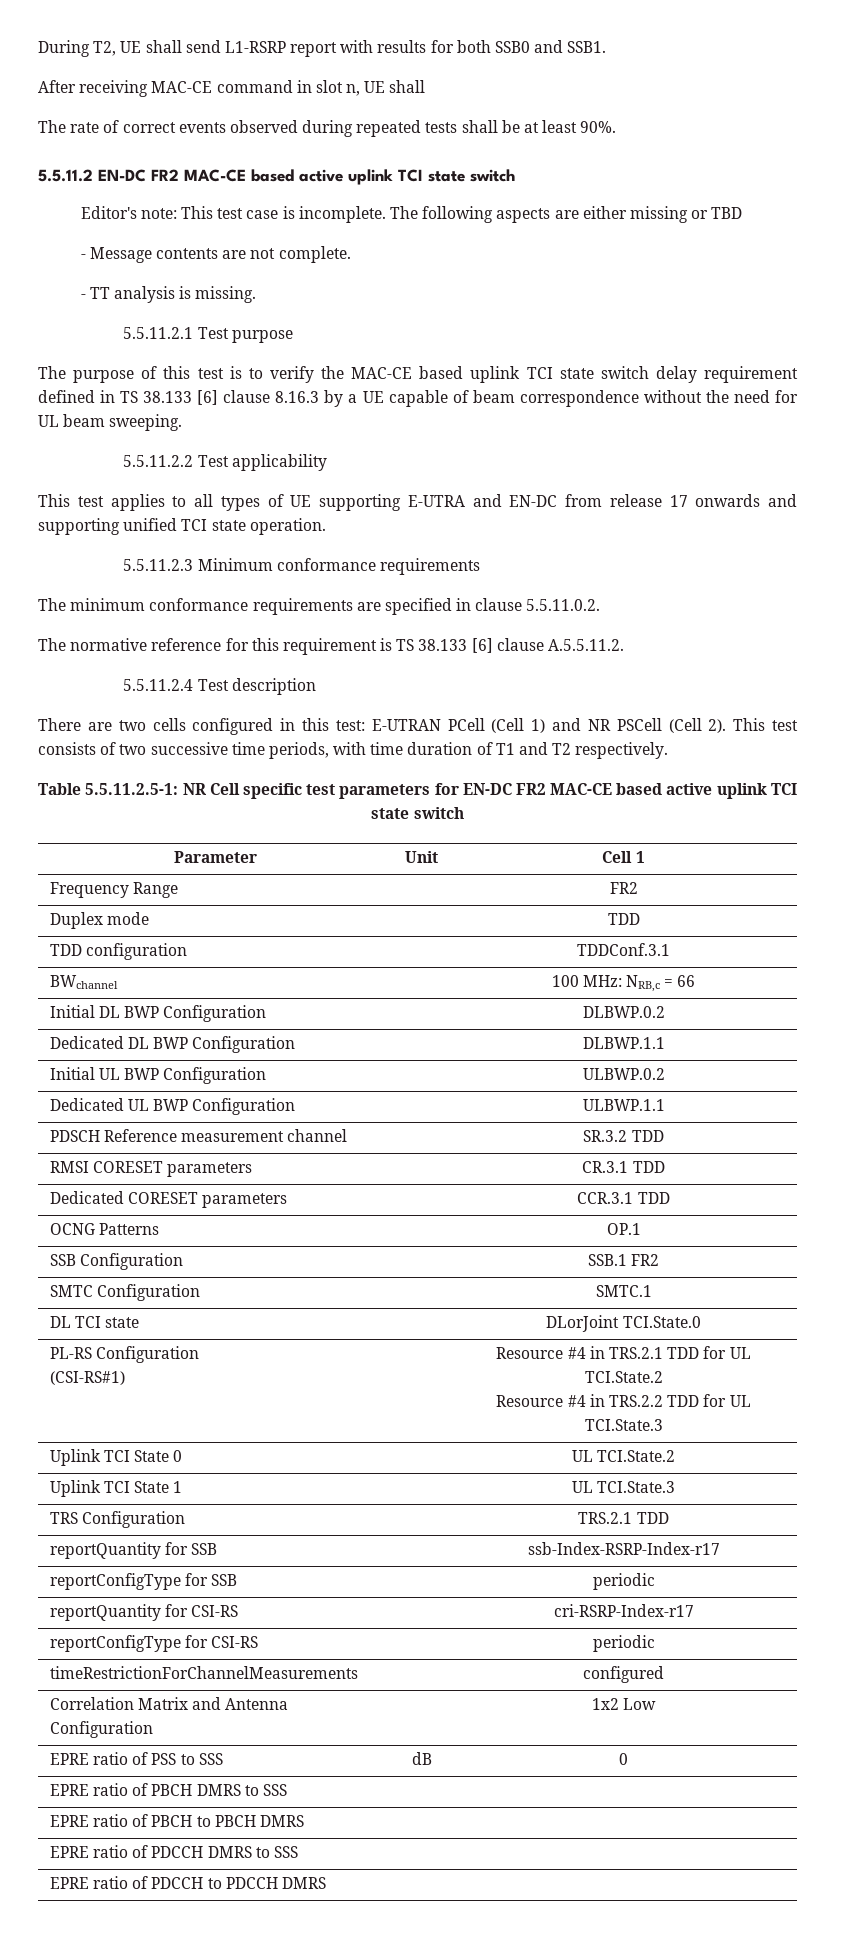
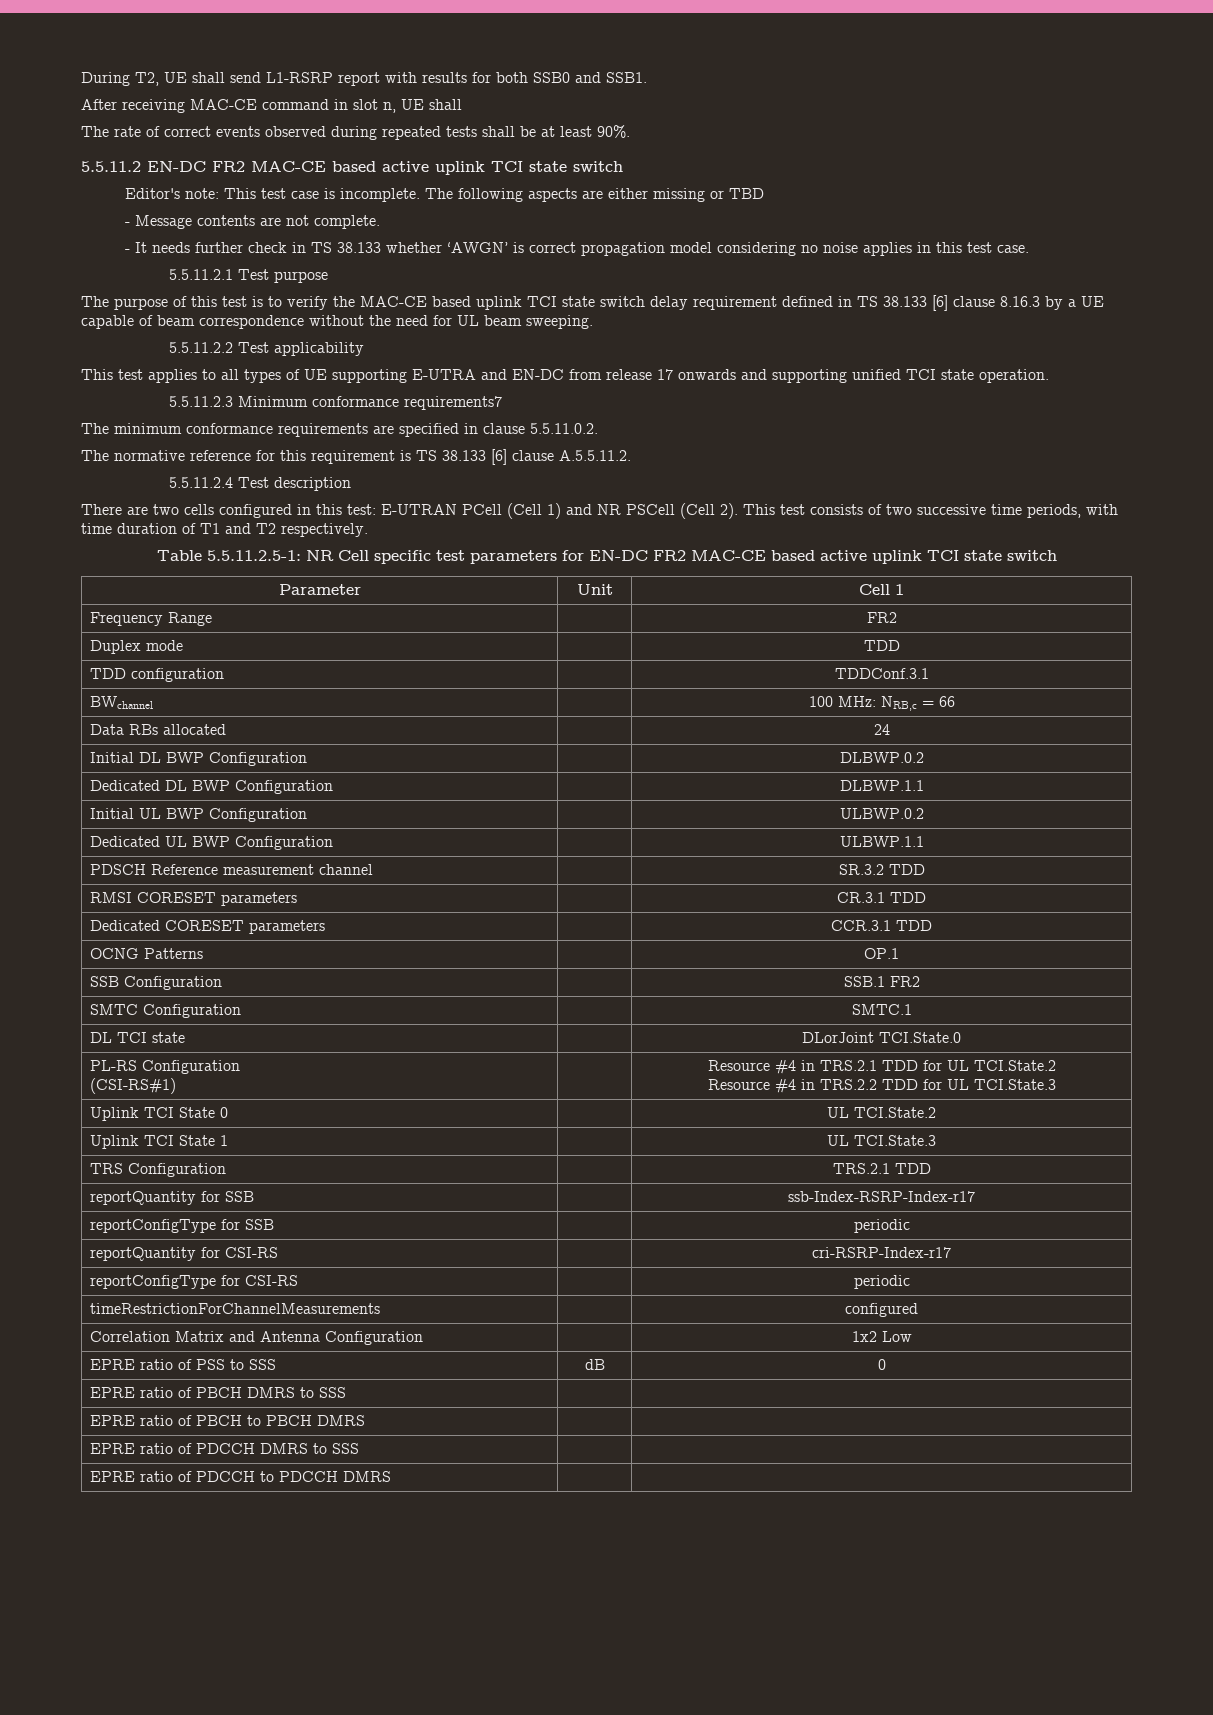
- - TT analysis is missing.
+ - It needs further check in TS 38.133 whether ‘AWGN’ is correct propagation model considering no noise applies in this test case.
- 5.5.11.2.3 Minimum conformance requirements
+ 5.5.11.2.3 Minimum conformance requirements7
+ Data RBs allocated | | 24

